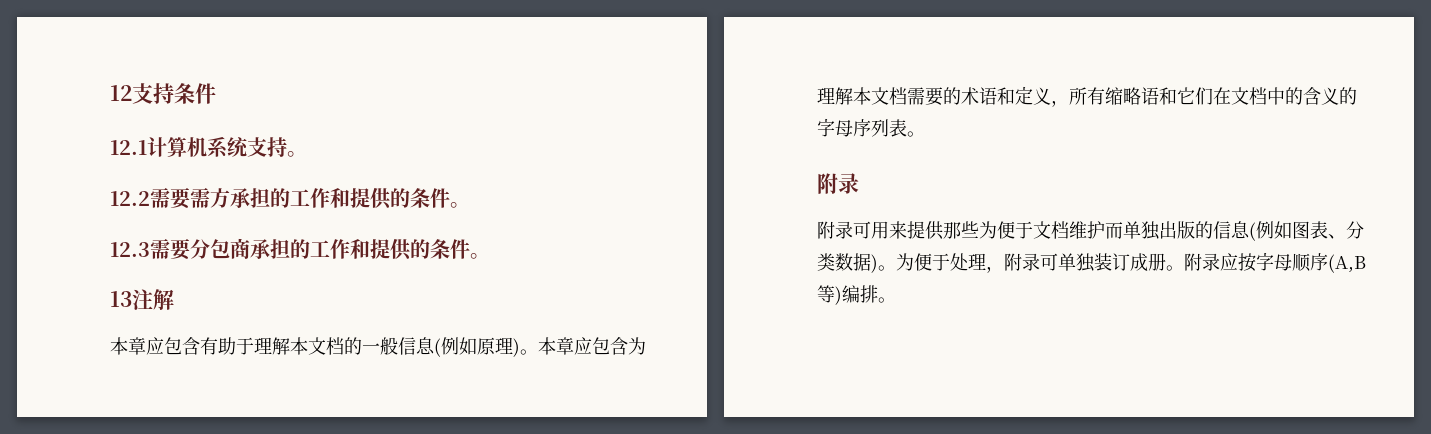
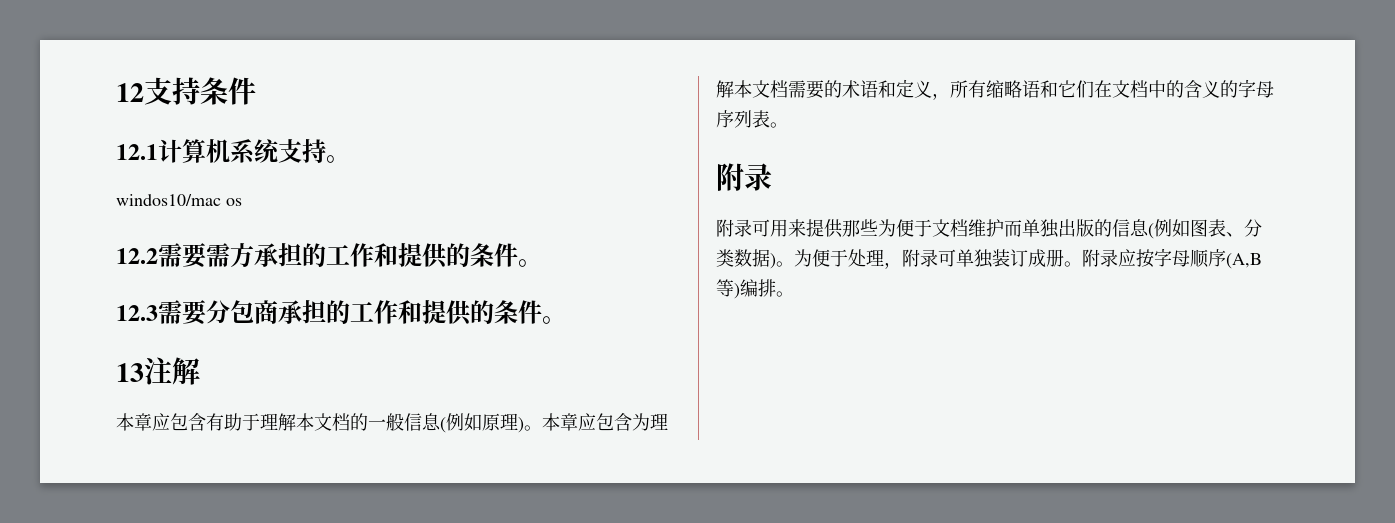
+ windos10/mac os

